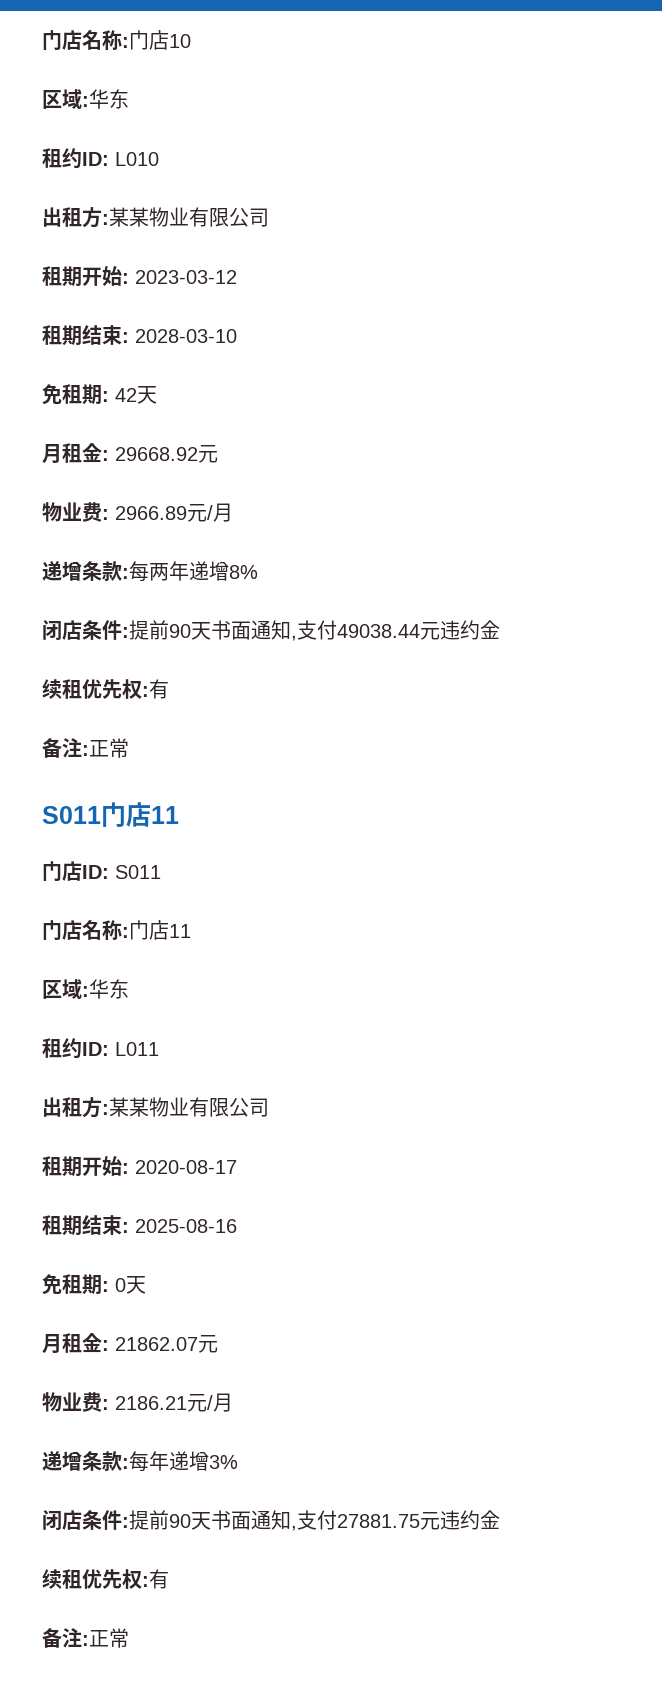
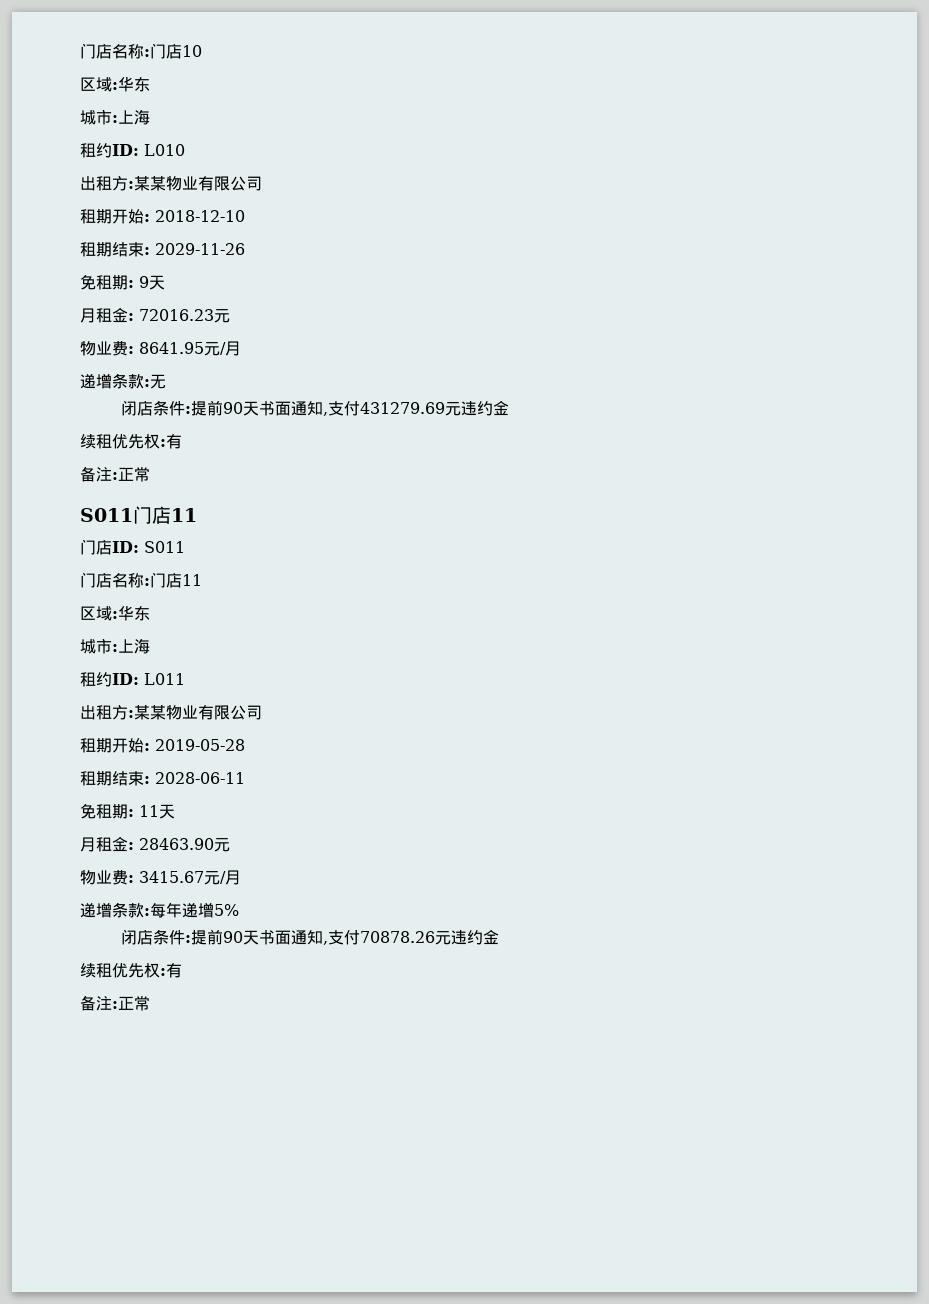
  门店名称:门店10
  区域:华东
+ 城市:上海
- 租期开始: 2023-03-12
- 租期结束: 2028-03-10
- 免租期: 42天
- 月租金: 29668.92元
- 物业费: 2966.89元/月
- 递增条款:每两年递增8%
+ 租期开始: 2018-12-10
+ 租期结束: 2029-11-26
+ 免租期: 9天
+ 月租金: 72016.23元
+ 物业费: 8641.95元/月
+ 递增条款:无
- 闭店条件:提前90天书面通知,支付49038.44元违约金
+ 闭店条件:提前90天书面通知,支付431279.69元违约金
  门店名称:门店11
  区域:华东
+ 城市:上海
- 租期开始: 2020-08-17
- 租期结束: 2025-08-16
- 免租期: 0天
- 月租金: 21862.07元
- 物业费: 2186.21元/月
+ 租期开始: 2019-05-28
+ 租期结束: 2028-06-11
+ 免租期: 11天
+ 月租金: 28463.90元
+ 物业费: 3415.67元/月
- 递增条款:每年递增3%
+ 递增条款:每年递增5%
- 闭店条件:提前90天书面通知,支付27881.75元违约金
+ 闭店条件:提前90天书面通知,支付70878.26元违约金

